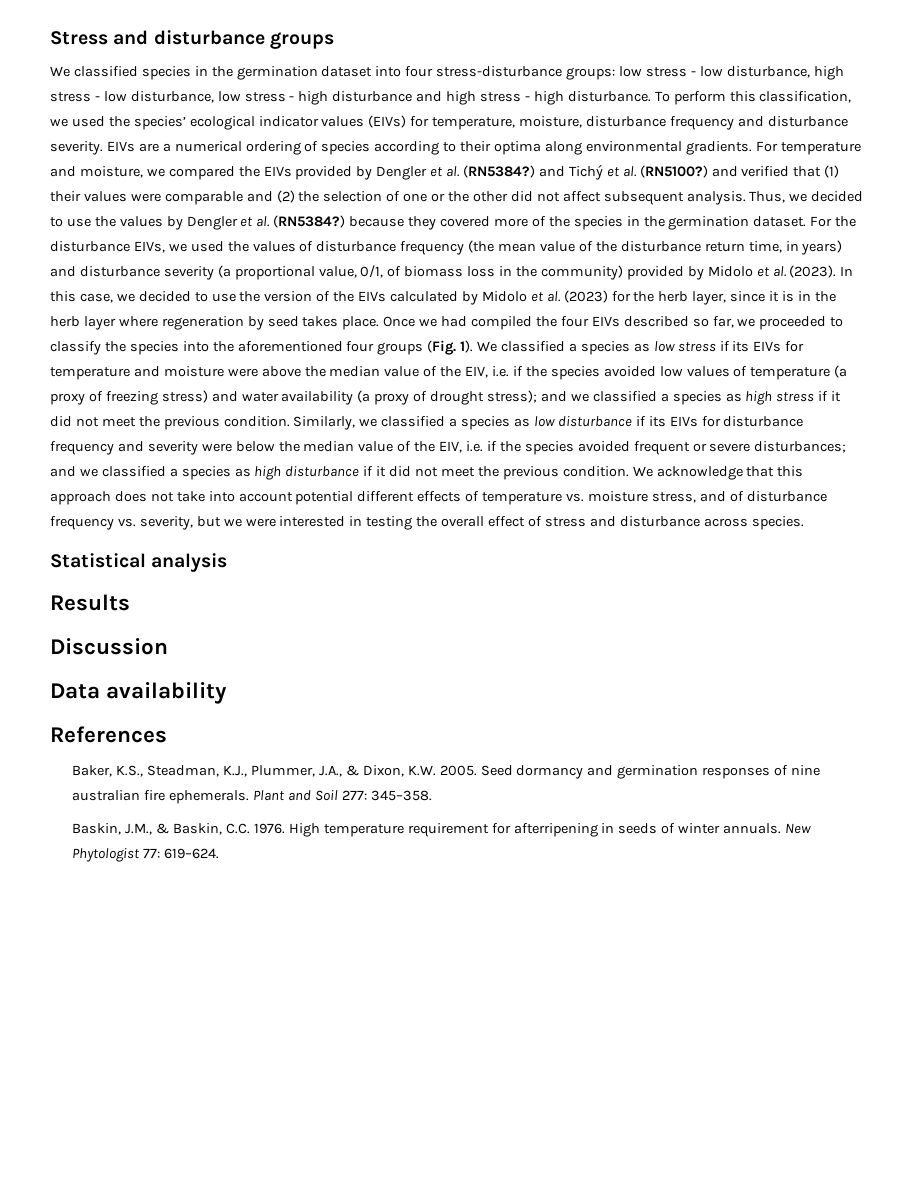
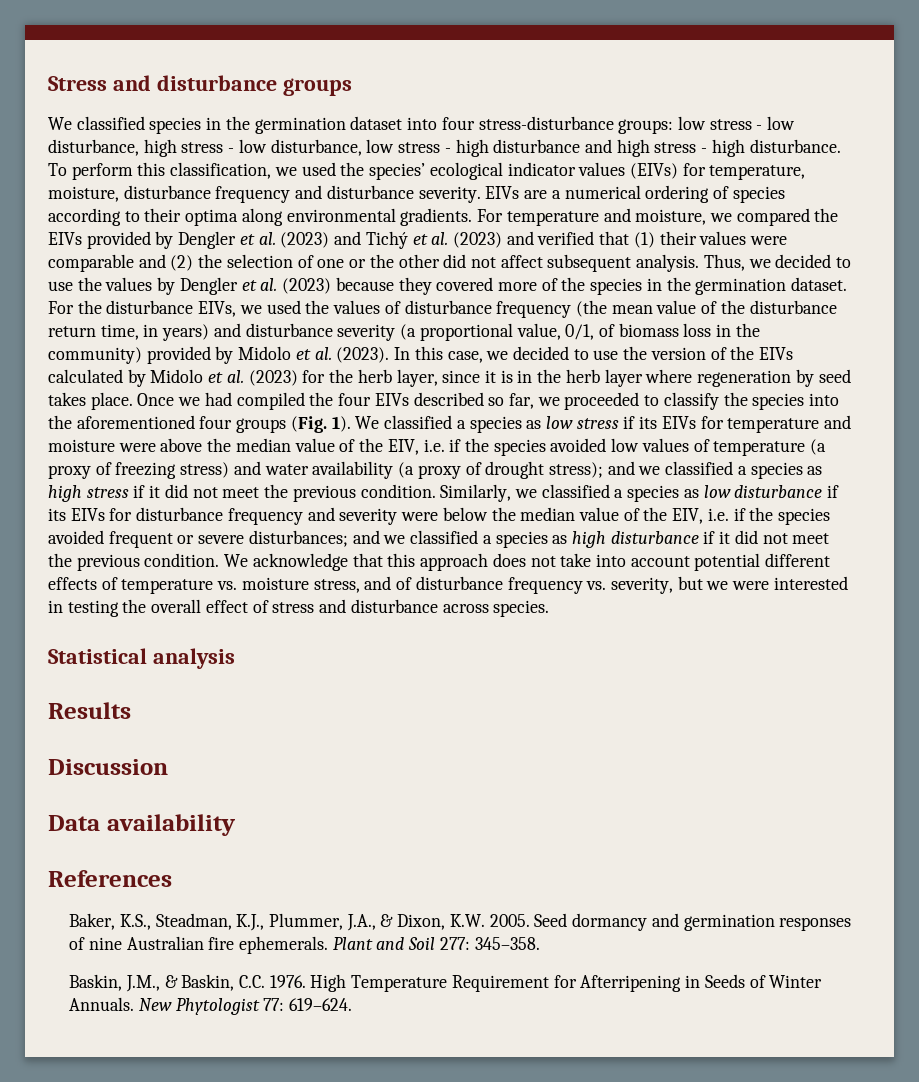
- For temperature and moisture, we compared the EIVs provided by Dengler et al. (RN5384?) and Tichý et al. (RN5100?) and verified that (1) their values were comparable and (2) the selection of one or the other did not affect subsequent analysis.
+ For temperature and moisture, we compared the EIVs provided by Dengler et al. (2023) and Tichý et al. (2023) and verified that (1) their values were comparable and (2) the selection of one or the other did not affect subsequent analysis.
- Thus, we decided to use the values by Dengler et al. (RN5384?) because they covered more of the species in the germination dataset.
+ Thus, we decided to use the values by Dengler et al. (2023) because they covered more of the species in the germination dataset.
- Seed dormancy and germination responses of nine australian fire ephemerals.
+ Seed dormancy and germination responses of nine Australian fire ephemerals.
- High temperature requirement for afterripening in seeds of winter annuals.
+ High Temperature Requirement for Afterripening in Seeds of Winter Annuals.

